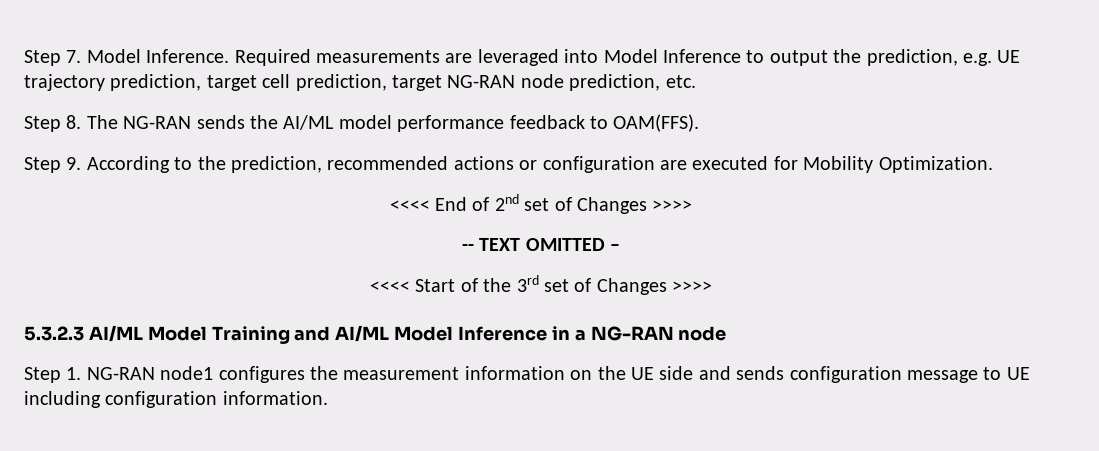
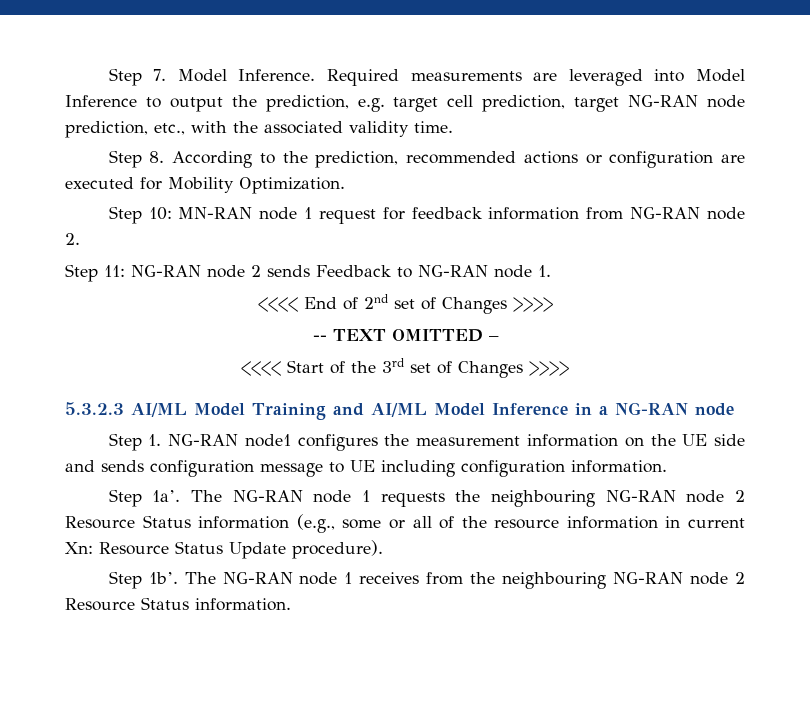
- Required measurements are leveraged into Model Inference to output the prediction, e.g. UE trajectory prediction, target cell prediction, target NG-RAN node prediction, etc.
- Step 8. The NG-RAN sends the AI/ML model performance feedback to OAM(FFS).
- Step 9. According to the prediction, recommended actions or configuration are executed for Mobility Optimization.
+ Required measurements are leveraged into Model Inference to output the prediction, e.g. target cell prediction, target NG-RAN node prediction, etc., with the associated validity time.
+ Step 8. According to the prediction, recommended actions or configuration are executed for Mobility Optimization.
+ Step 10: MN-RAN node 1 request for feedback information from NG-RAN node 2.
+ Step 11: NG-RAN node 2 sends Feedback to NG-RAN node 1.
+ Step 1a’. The NG-RAN node 1 requests the neighbouring NG-RAN node 2 Resource Status information (e.g., some or all of the resource information in current Xn: Resource Status Update procedure).
+ Step 1b’. The NG-RAN node 1 receives from the neighbouring NG-RAN node 2 Resource Status information.

